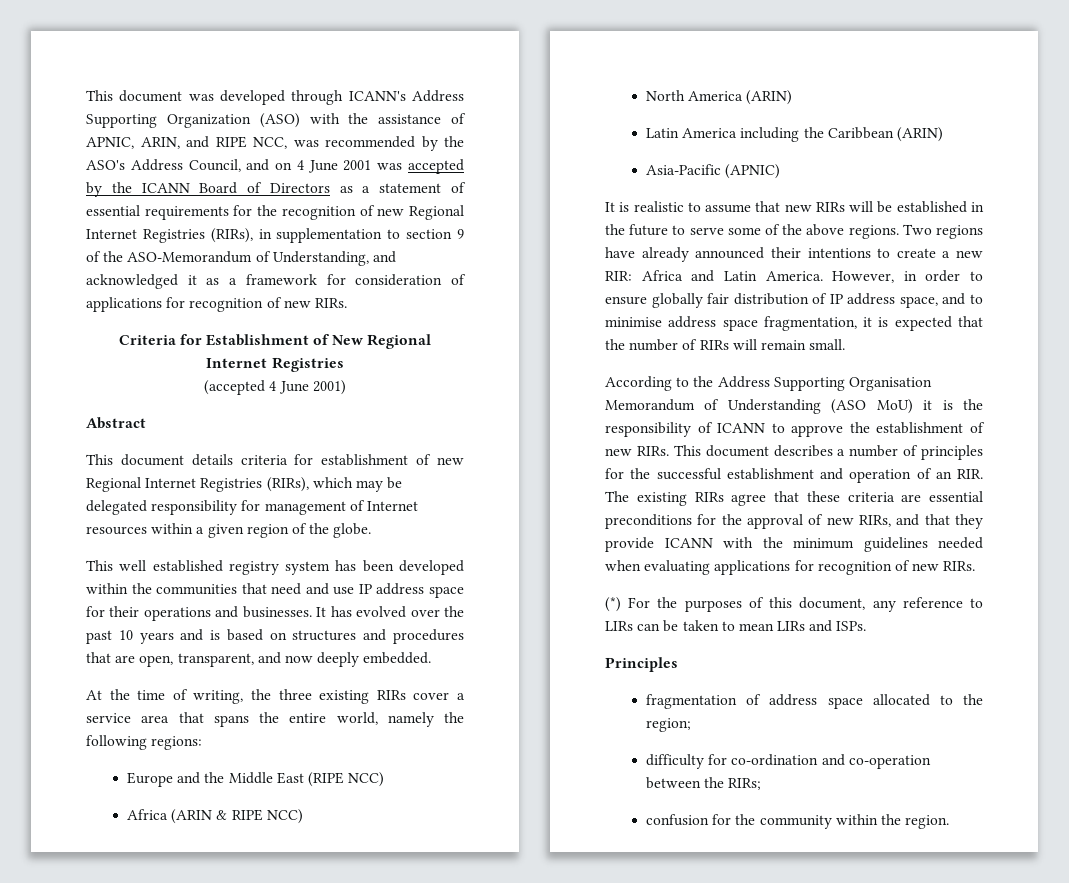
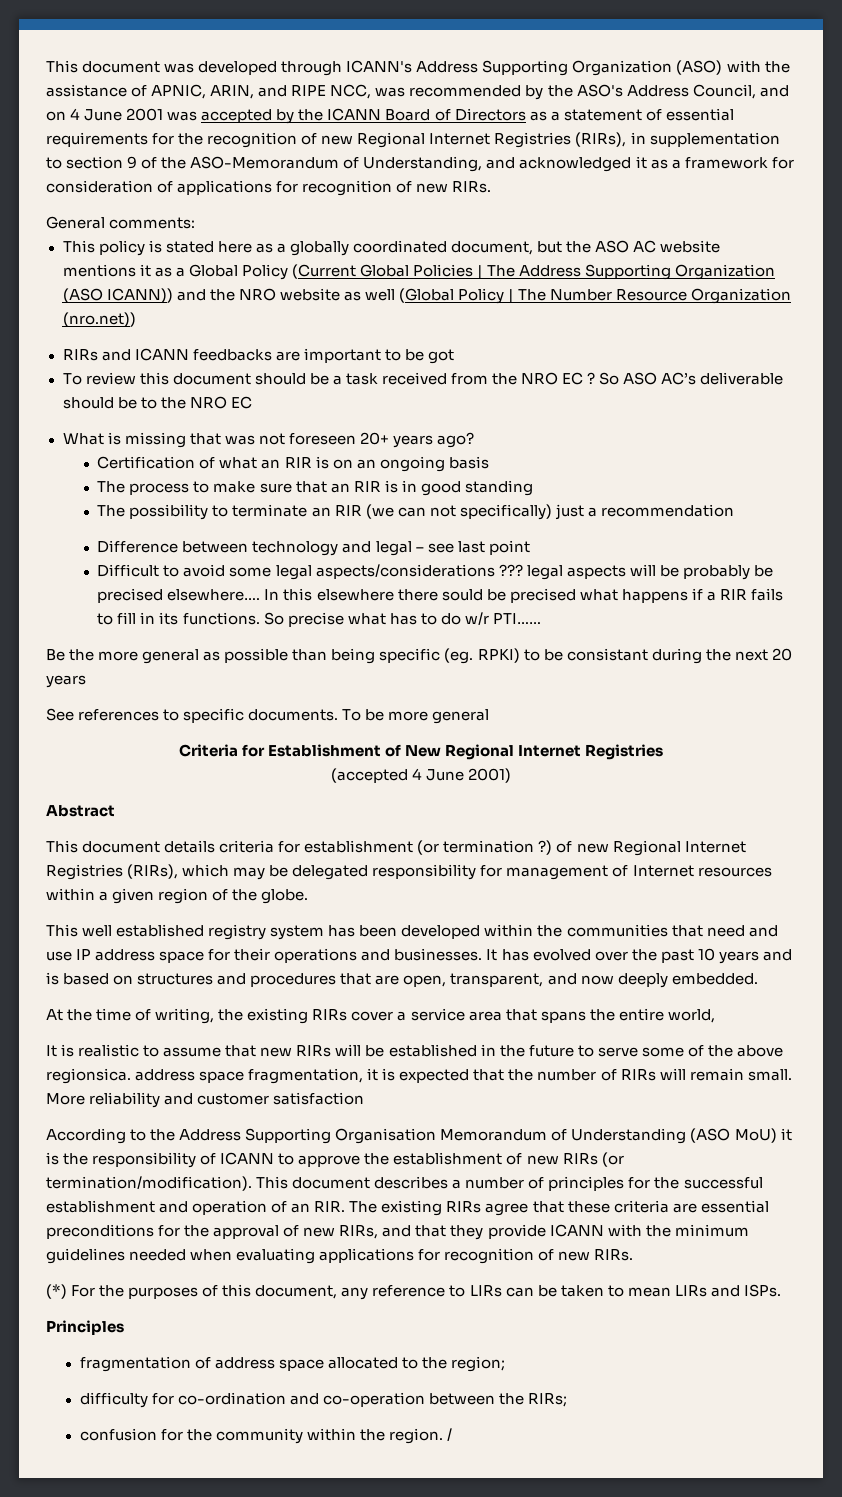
+ General comments:
+ This policy is stated here as a globally coordinated document, but the ASO AC website mentions it as a Global Policy (Current Global Policies | The Address Supporting Organization (ASO ICANN)) and the NRO website as well (Global Policy | The Number Resource Organization (nro.net))
+ RIRs and ICANN feedbacks are important to be got
+ To review this document should be a task received from the NRO EC ? So ASO AC’s deliverable should be to the NRO EC
+ What is missing that was not foreseen 20+ years ago?
+ Certification of what an RIR is on an ongoing basis
+ The process to make sure that an RIR is in good standing
+ The possibility to terminate an RIR (we can not specifically) just a recommendation
+ Difference between technology and legal – see last point
+ Difficult to avoid some legal aspects/considerations ??? legal aspects will be probably be precised elsewhere…. In this elsewhere there sould be precised what happens if a RIR fails to fill in its functions. So precise what has to do w/r PTI……
+ Be the more general as possible than being specific (eg. RPKI) to be consistant during the next 20 years
+ See references to specific documents. To be more general
- This document details criteria for establishment of new Regional Internet Registries (RIRs), which may be delegated responsibility for management of Internet resources within a given region of the globe.
+ This document details criteria for establishment (or termination ?) of new Regional Internet Registries (RIRs), which may be delegated responsibility for management of Internet resources within a given region of the globe.
- At the time of writing, the three existing RIRs cover a service area that spans the entire world, namely the following regions:
- Europe and the Middle East (RIPE NCC)
- Africa (ARIN & RIPE NCC)
- North America (ARIN)
- Latin America including the Caribbean (ARIN)
- Asia-Pacific (APNIC)
+ At the time of writing, the existing RIRs cover a service area that spans the entire world,
- It is realistic to assume that new RIRs will be established in the future to serve some of the above regions. Two regions have already announced their intentions to create a new RIR: Africa and Latin America. However, in order to ensure globally fair distribution of IP address space, and to minimise address space fragmentation, it is expected that the number of RIRs will remain small.
+ It is realistic to assume that new RIRs will be established in the future to serve some of the above regionsica. address space fragmentation, it is expected that the number of RIRs will remain small. More reliability and customer satisfaction
- According to the Address Supporting Organisation Memorandum of Understanding (ASO MoU) it is the responsibility of ICANN to approve the establishment of new RIRs.
+ According to the Address Supporting Organisation Memorandum of Understanding (ASO MoU) it is the responsibility of ICANN to approve the establishment of new RIRs (or termination/modification).
+ /

